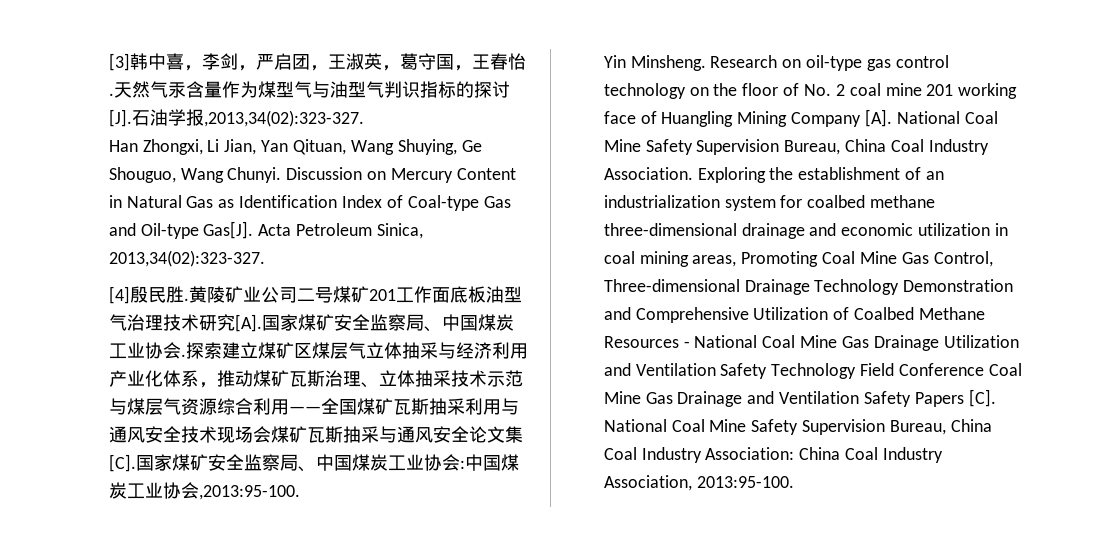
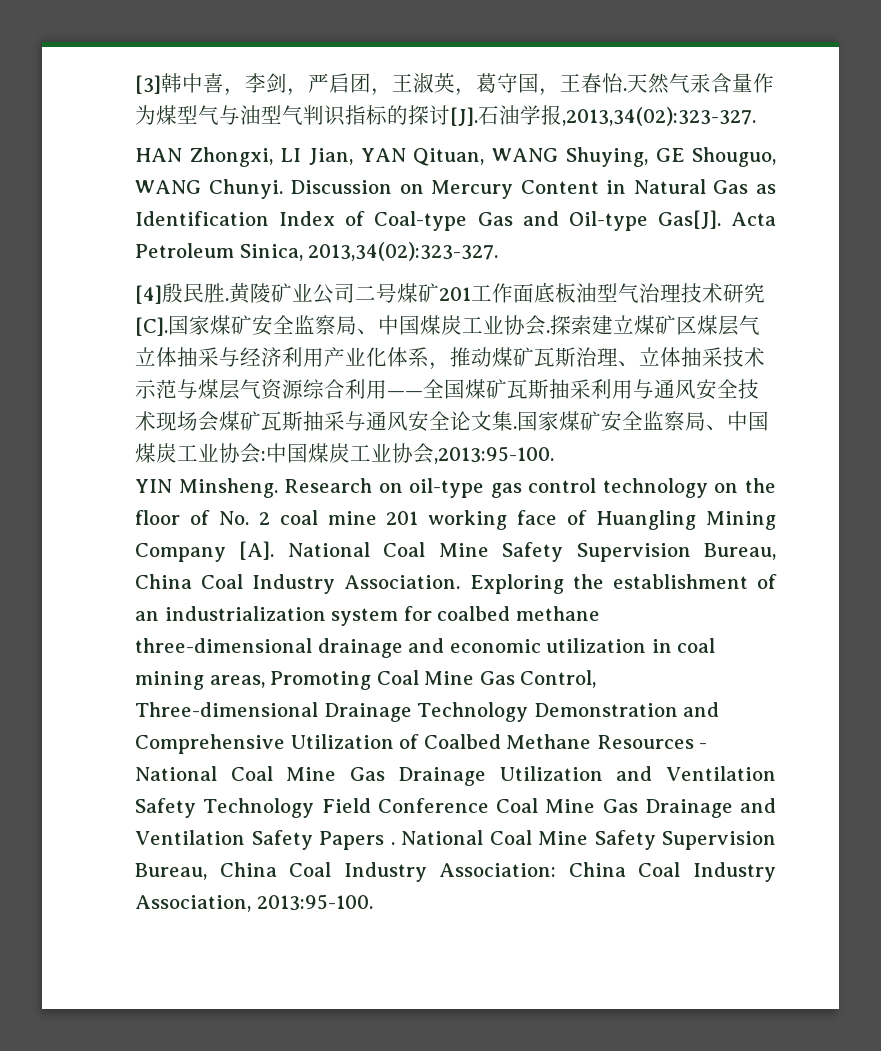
- Han Zhongxi, Li Jian, Yan Qituan, Wang Shuying, Ge Shouguo, Wang Chunyi.
+ HAN Zhongxi, LI Jian, YAN Qituan, WANG Shuying, GE Shouguo, WANG Chunyi.
- 黄陵矿业公司二号煤矿201工作面底板油型气治理技术研究[A].国家煤矿安全监察局、中国煤炭工业协会.
+ 黄陵矿业公司二号煤矿201工作面底板油型气治理技术研究[C].国家煤矿安全监察局、中国煤炭工业协会.
- 探索建立煤矿区煤层气立体抽采与经济利用产业化体系，推动煤矿瓦斯治理、立体抽采技术示范与煤层气资源综合利用——全国煤矿瓦斯抽采利用与通风安全技术现场会煤矿瓦斯抽采与通风安全论文集[C].国家煤矿安全监察局、中国煤炭工业协会:中国煤炭工业协会,2013:95-100.
+ 探索建立煤矿区煤层气立体抽采与经济利用产业化体系，推动煤矿瓦斯治理、立体抽采技术示范与煤层气资源综合利用——全国煤矿瓦斯抽采利用与通风安全技术现场会煤矿瓦斯抽采与通风安全论文集.国家煤矿安全监察局、中国煤炭工业协会:中国煤炭工业协会,2013:95-100.
- Yin Minsheng.
+ YIN Minsheng.
- Exploring the establishment of an industrialization system for coalbed methane three-dimensional drainage and economic utilization in coal mining areas, Promoting Coal Mine Gas Control, Three-dimensional Drainage Technology Demonstration and Comprehensive Utilization of Coalbed Methane Resources - National Coal Mine Gas Drainage Utilization and Ventilation Safety Technology Field Conference Coal Mine Gas Drainage and Ventilation Safety Papers [C]. National Coal Mine Safety Supervision Bureau, China Coal Industry Association:
+ Exploring the establishment of an industrialization system for coalbed methane three-dimensional drainage and economic utilization in coal mining areas, Promoting Coal Mine Gas Control, Three-dimensional Drainage Technology Demonstration and Comprehensive Utilization of Coalbed Methane Resources - National Coal Mine Gas Drainage Utilization and Ventilation Safety Technology Field Conference Coal Mine Gas Drainage and Ventilation Safety Papers . National Coal Mine Safety Supervision Bureau, China Coal Industry Association:

